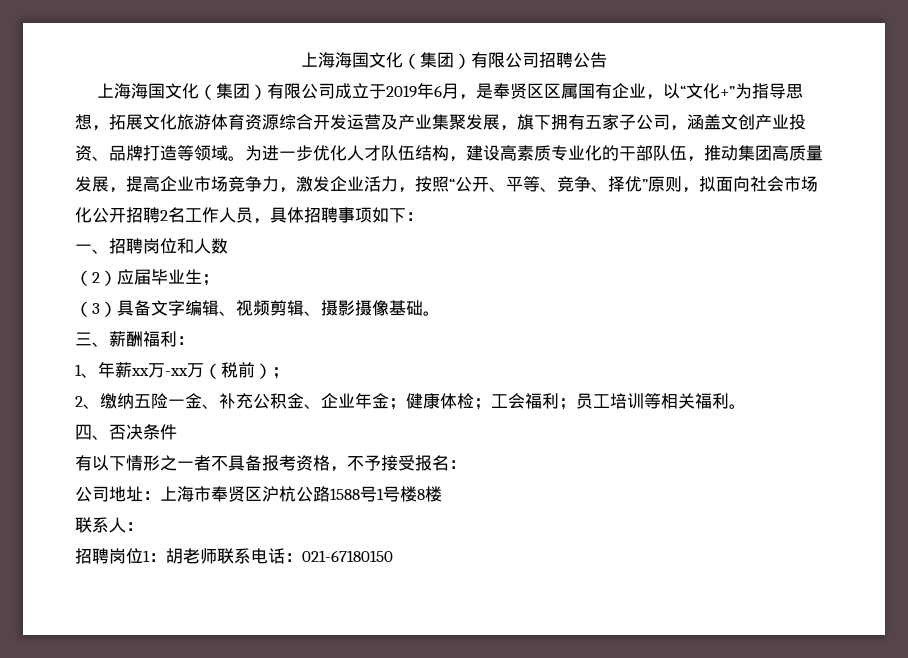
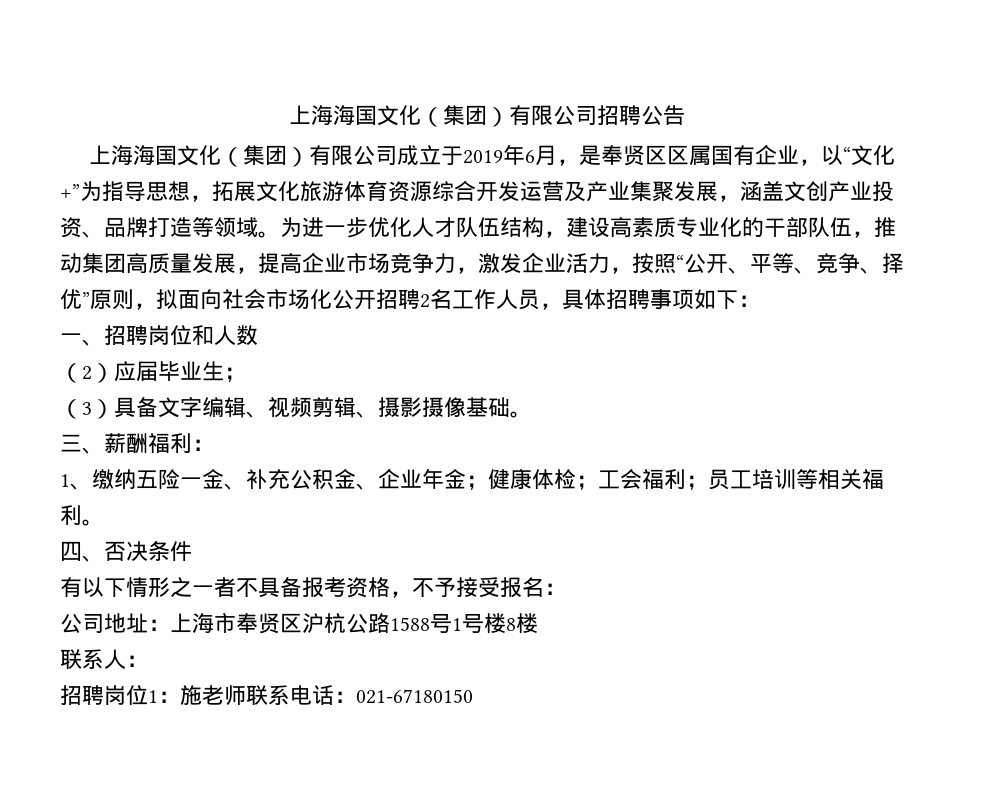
- 上海海国文化（集团）有限公司成立于2019年6月，是奉贤区区属国有企业，以“文化+”为指导思想，拓展文化旅游体育资源综合开发运营及产业集聚发展，旗下拥有五家子公司，涵盖文创产业投资、品牌打造等领域。
+ 上海海国文化（集团）有限公司成立于2019年6月，是奉贤区区属国有企业，以“文化+”为指导思想，拓展文化旅游体育资源综合开发运营及产业集聚发展，涵盖文创产业投资、品牌打造等领域。
- 1、年薪xx万-xx万（税前）；
- 2、缴纳五险一金、补充公积金、企业年金；健康体检；工会福利；员工培训等相关福利。
+ 1、缴纳五险一金、补充公积金、企业年金；健康体检；工会福利；员工培训等相关福利。
- 招聘岗位1：胡老师联系电话：021-67180150
+ 招聘岗位1：施老师联系电话：021-67180150

